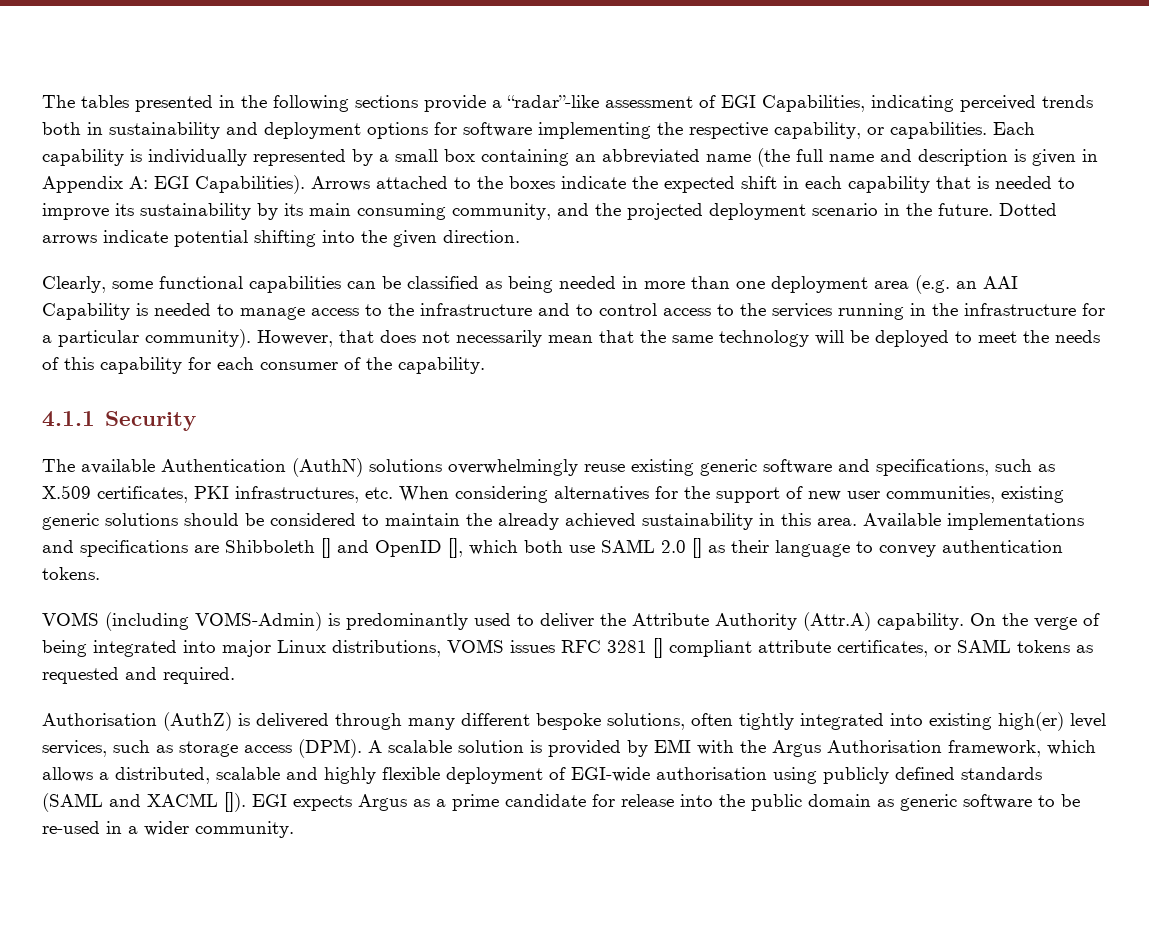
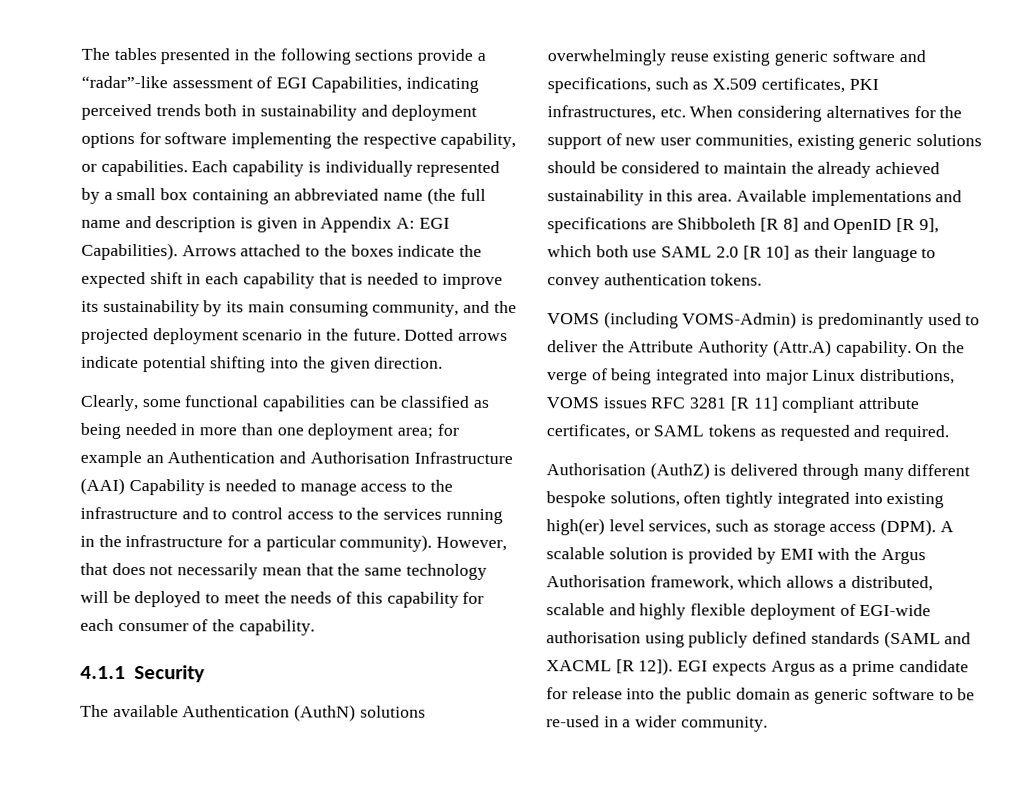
- Clearly, some functional capabilities can be classified as being needed in more than one deployment area (e.g. an AAI Capability is needed to manage access to the infrastructure and to control access to the services running in the infrastructure for a particular community).
+ Clearly, some functional capabilities can be classified as being needed in more than one deployment area; for example an Authentication and Authorisation Infrastructure (AAI) Capability is needed to manage access to the infrastructure and to control access to the services running in the infrastructure for a particular community).
- Available implementations and specifications are Shibboleth [] and OpenID [], which both use SAML 2.0 [] as their language to convey authentication tokens.
+ Available implementations and specifications are Shibboleth [R 8] and OpenID [R 9], which both use SAML 2.0 [R 10] as their language to convey authentication tokens.
- On the verge of being integrated into major Linux distributions, VOMS issues RFC 3281 [] compliant attribute certificates, or SAML tokens as requested and required.
+ On the verge of being integrated into major Linux distributions, VOMS issues RFC 3281 [R 11] compliant attribute certificates, or SAML tokens as requested and required.
- A scalable solution is provided by EMI with the Argus Authorisation framework, which allows a distributed, scalable and highly flexible deployment of EGI-wide authorisation using publicly defined standards (SAML and XACML []).
+ A scalable solution is provided by EMI with the Argus Authorisation framework, which allows a distributed, scalable and highly flexible deployment of EGI-wide authorisation using publicly defined standards (SAML and XACML [R 12]).

